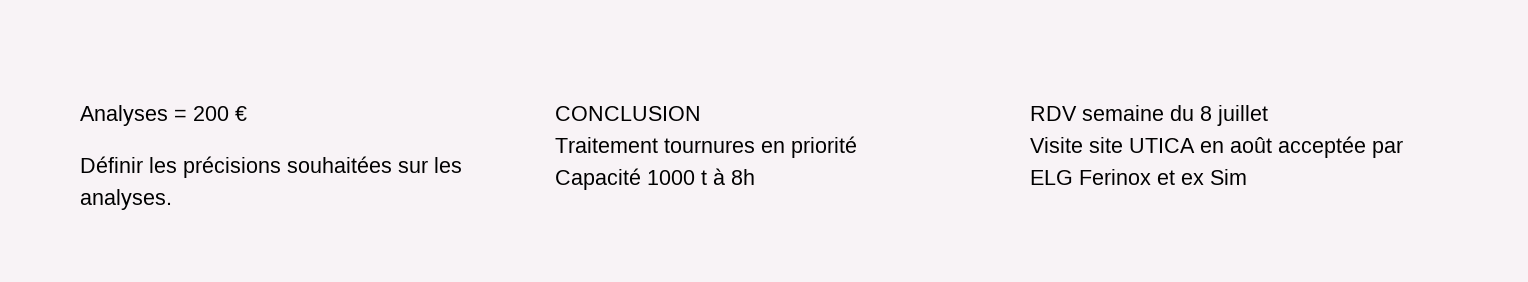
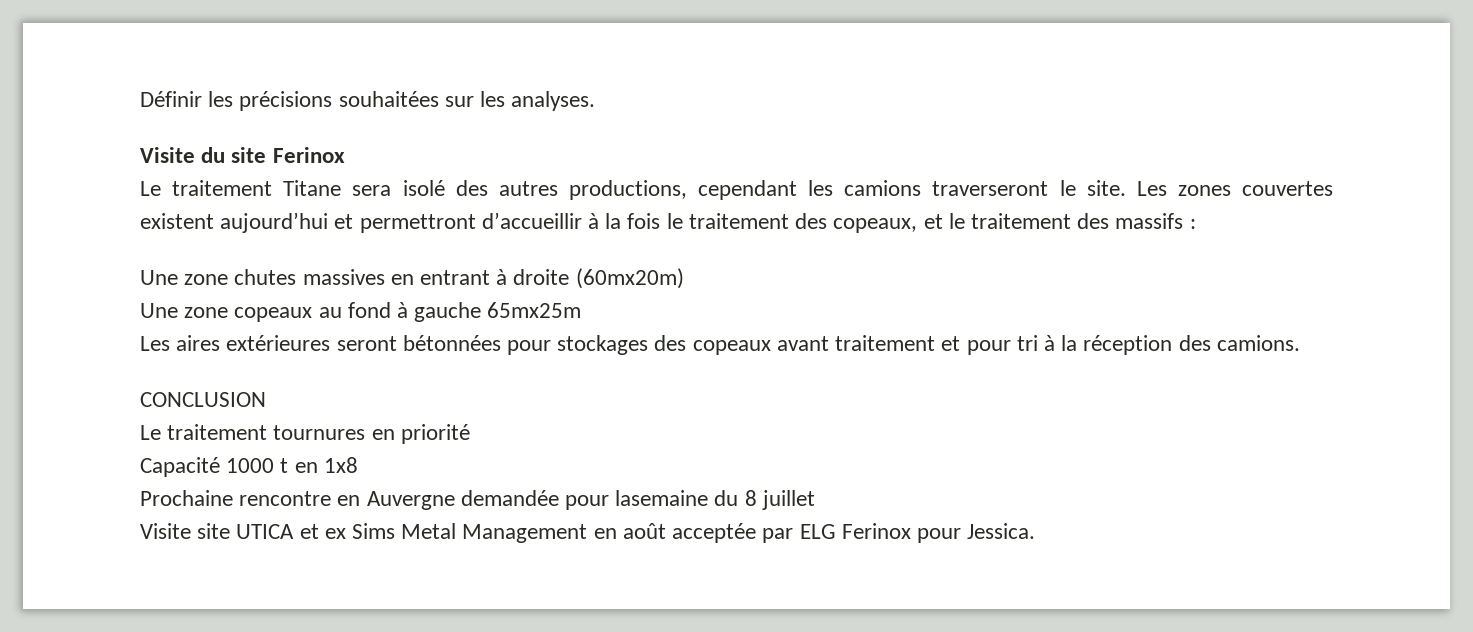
- Analyses = 200 €
+ Visite du site Ferinox
+ Le traitement Titane sera isolé des autres productions, cependant les camions traverseront le site. Les zones couvertes existent aujourd’hui et permettront d’accueillir à la fois le traitement des copeaux, et le traitement des massifs :
+ Une zone chutes massives en entrant à droite (60mx20m)
+ Une zone copeaux au fond à gauche 65mx25m
+ Les aires extérieures seront bétonnées pour stockages des copeaux avant traitement et pour tri à la réception des camions.
- Traitement tournures en priorité
+ Le traitement tournures en priorité
- Capacité 1000 t à 8h
- RDV semaine du 8 juillet
+ Capacité 1000 t en 1x8
+ Prochaine rencontre en Auvergne demandée pour lasemaine du 8 juillet
- Visite site UTICA en août acceptée par ELG Ferinox et ex Sim
+ Visite site UTICA et ex Sims Metal Management en août acceptée par ELG Ferinox pour Jessica.

